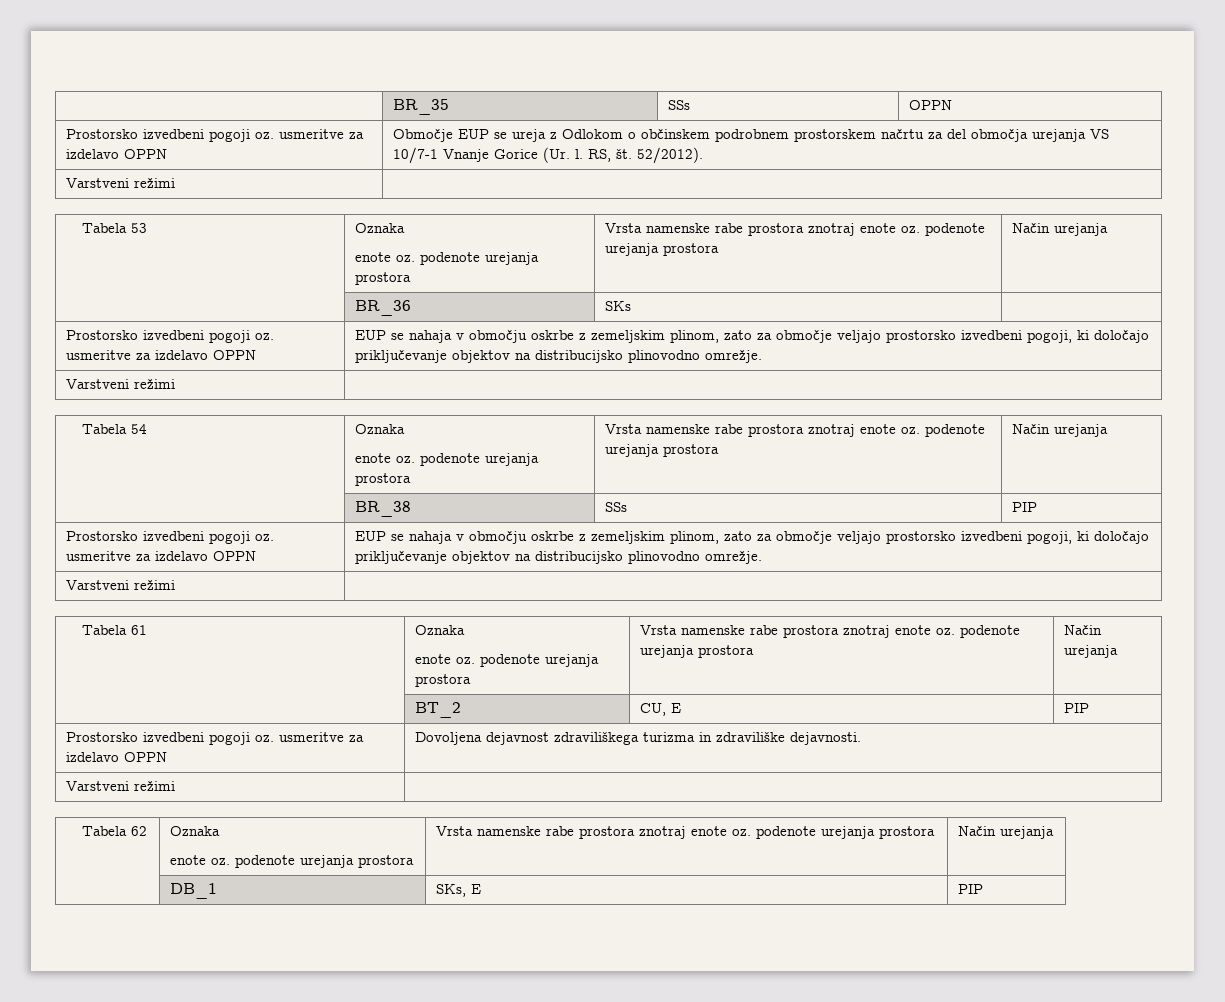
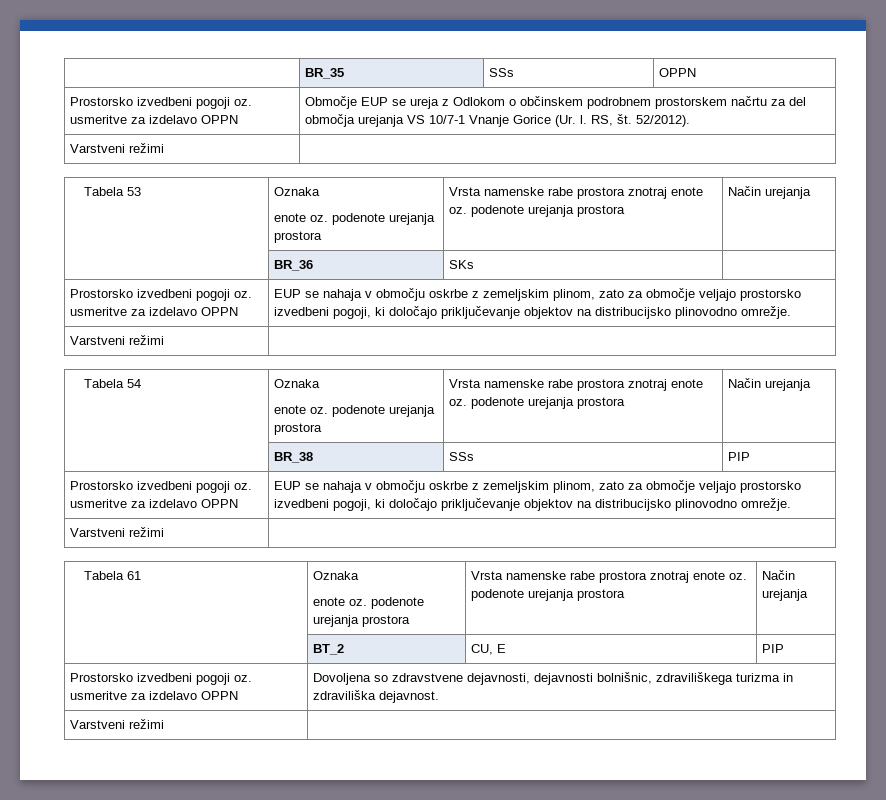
- Prostorsko izvedbeni pogoji oz. usmeritve za izdelavo OPPN | Dovoljena dejavnost zdraviliškega turizma in zdraviliške dejavnosti.
+ Prostorsko izvedbeni pogoji oz. usmeritve za izdelavo OPPN | Dovoljena so zdravstvene dejavnosti, dejavnosti bolnišnic, zdraviliškega turizma in zdraviliška dejavnost.
  Varstveni režimi |
- Tabela 62 | Oznaka
- enote oz. podenote urejanja prostora | Vrsta namenske rabe prostora znotraj enote oz. podenote urejanja prostora | Način urejanja
- | DB_1 | SKs, E | PIP

